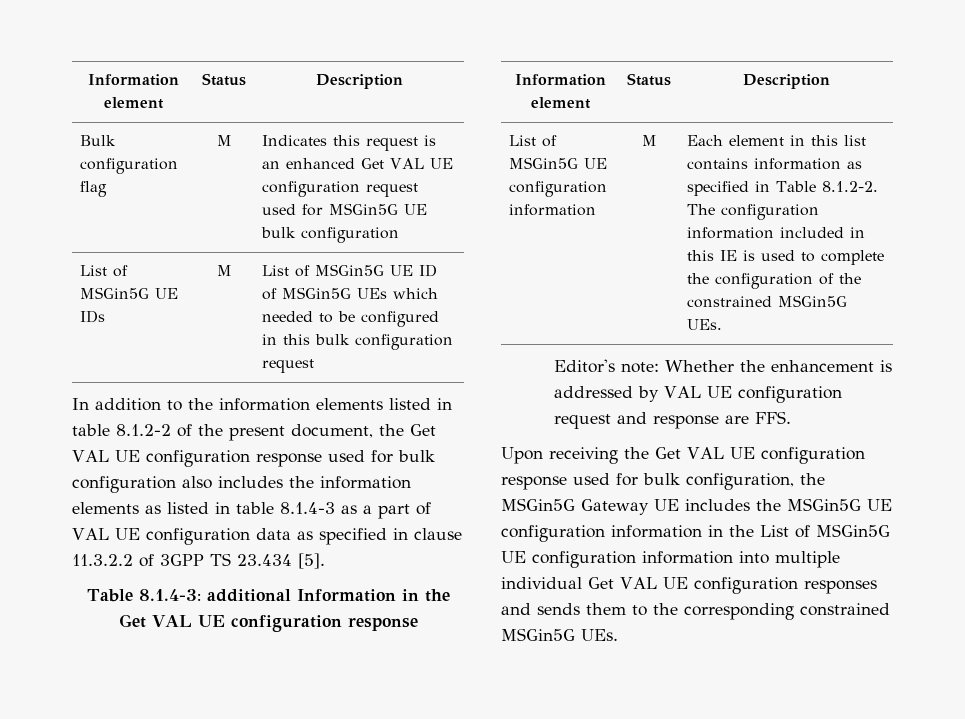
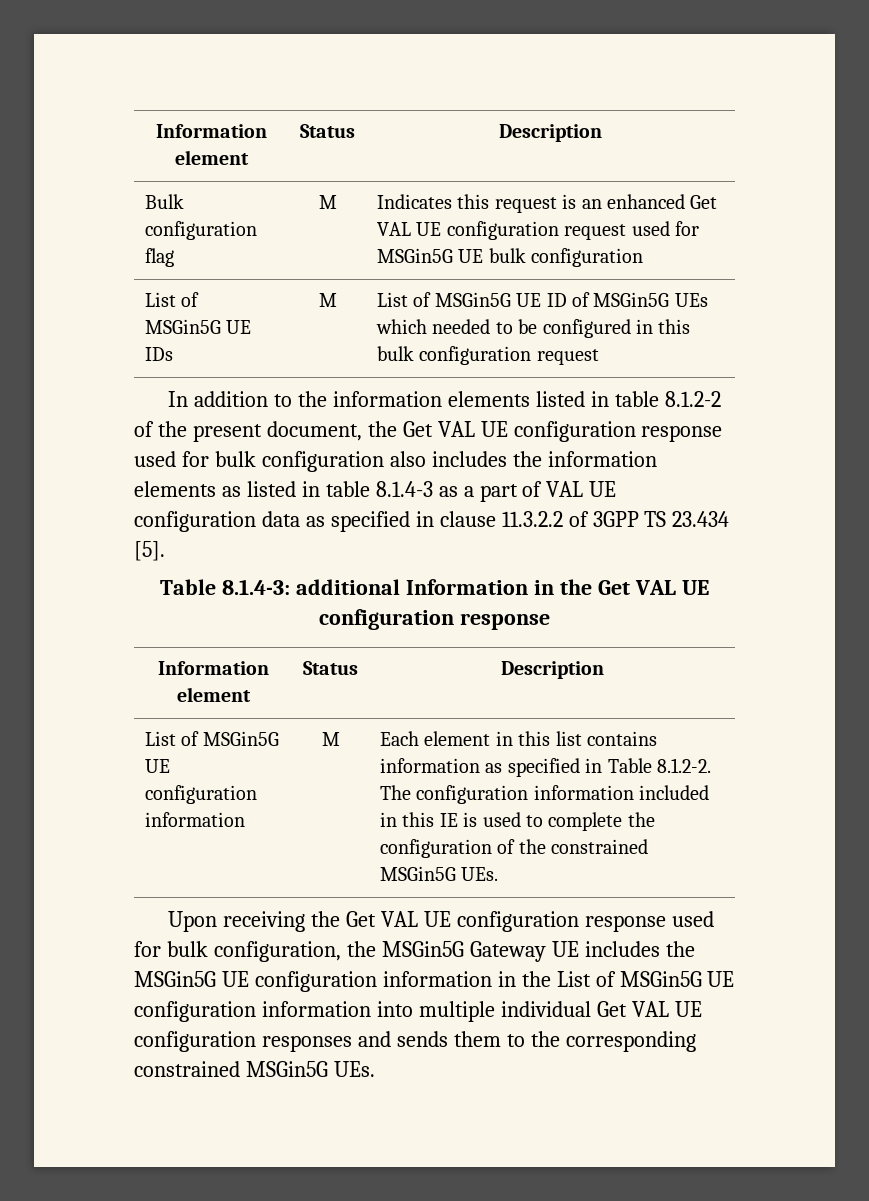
- Editor's note: Whether the enhancement is addressed by VAL UE configuration request and response are FFS.

